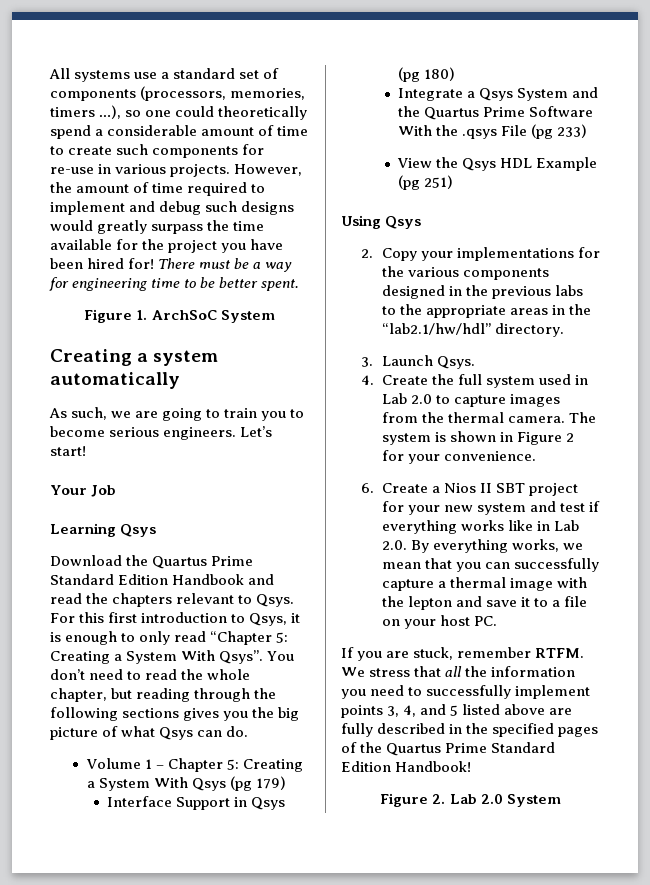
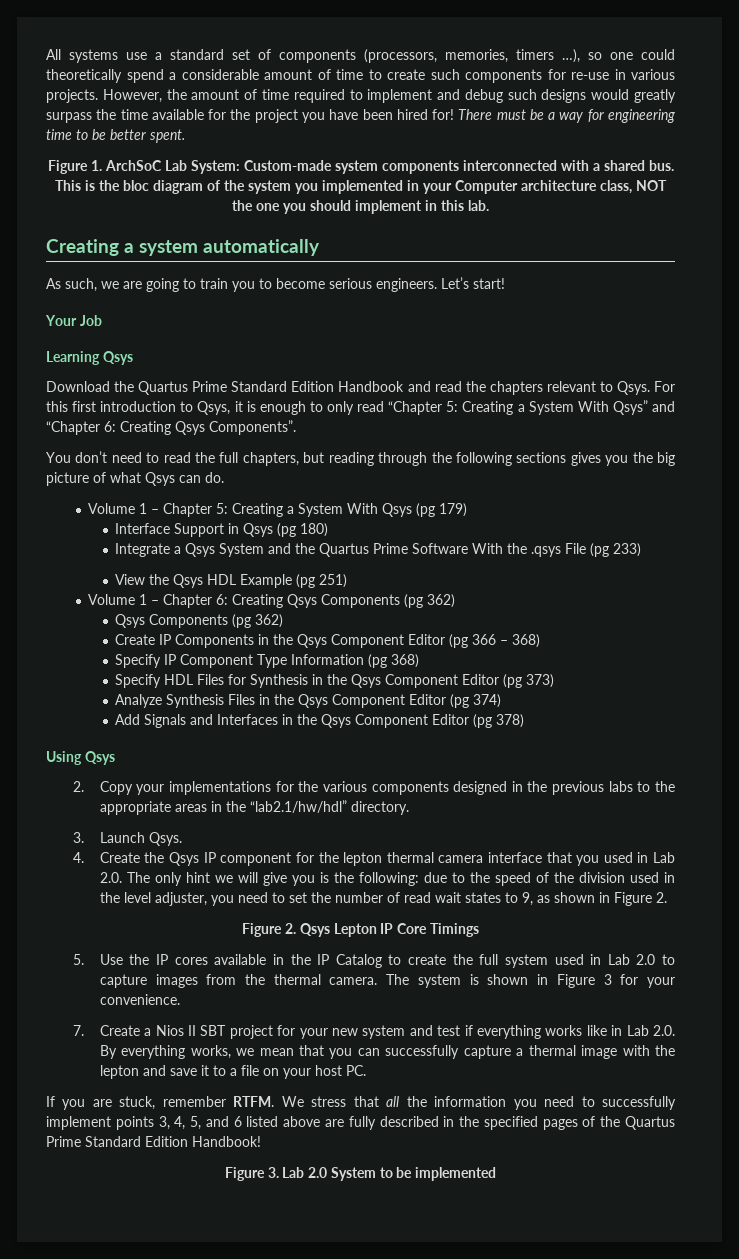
- Figure 1. ArchSoC System
+ Figure 1. ArchSoC Lab System: Custom-made system components interconnected with a shared bus. This is the bloc diagram of the system you implemented in your Computer architecture class, NOT the one you should implement in this lab.
- For this first introduction to Qsys, it is enough to only read “Chapter 5: Creating a System With Qsys”. You don’t need to read the whole chapter, but reading through the following sections gives you the big picture of what Qsys can do.
+ For this first introduction to Qsys, it is enough to only read “Chapter 5: Creating a System With Qsys” and “Chapter 6: Creating Qsys Components”.
+ You don’t need to read the full chapters, but reading through the following sections gives you the big picture of what Qsys can do.
+ Volume 1 – Chapter 6: Creating Qsys Components (pg 362)
+ Qsys Components (pg 362)
+ Create IP Components in the Qsys Component Editor (pg 366 – 368)
+ Specify IP Component Type Information (pg 368)
+ Specify HDL Files for Synthesis in the Qsys Component Editor (pg 373)
+ Analyze Synthesis Files in the Qsys Component Editor (pg 374)
+ Add Signals and Interfaces in the Qsys Component Editor (pg 378)
- 4. Create the full system used in Lab 2.0 to capture images from the thermal camera.
+ 4. Create the Qsys IP component for the lepton thermal camera interface that you used in Lab 2.0. The only hint we will give you is the following: due to the speed of the division used in the level adjuster, you need to set the number of read wait states to 9, as shown in Figure 2.
+ Figure 2. Qsys Lepton IP Core Timings
+ 5. Use the IP cores available in the IP Catalog to create the full system used in Lab 2.0 to capture images from the thermal camera.
- The system is shown in Figure 2 for your convenience.
+ The system is shown in Figure 3 for your convenience.
- 6. Create a Nios II SBT project for your new system and test if everything works like in Lab 2.0. By everything works, we mean that you can successfully capture a thermal image with the lepton and save it to a file on your host PC.
+ 7. Create a Nios II SBT project for your new system and test if everything works like in Lab 2.0. By everything works, we mean that you can successfully capture a thermal image with the lepton and save it to a file on your host PC.
- We stress that all the information you need to successfully implement points 3, 4, and 5 listed above are fully described in the specified pages of the Quartus Prime Standard Edition Handbook!
+ We stress that all the information you need to successfully implement points 3, 4, 5, and 6 listed above are fully described in the specified pages of the Quartus Prime Standard Edition Handbook!
- Figure 2. Lab 2.0 System
+ Figure 3. Lab 2.0 System to be implemented

